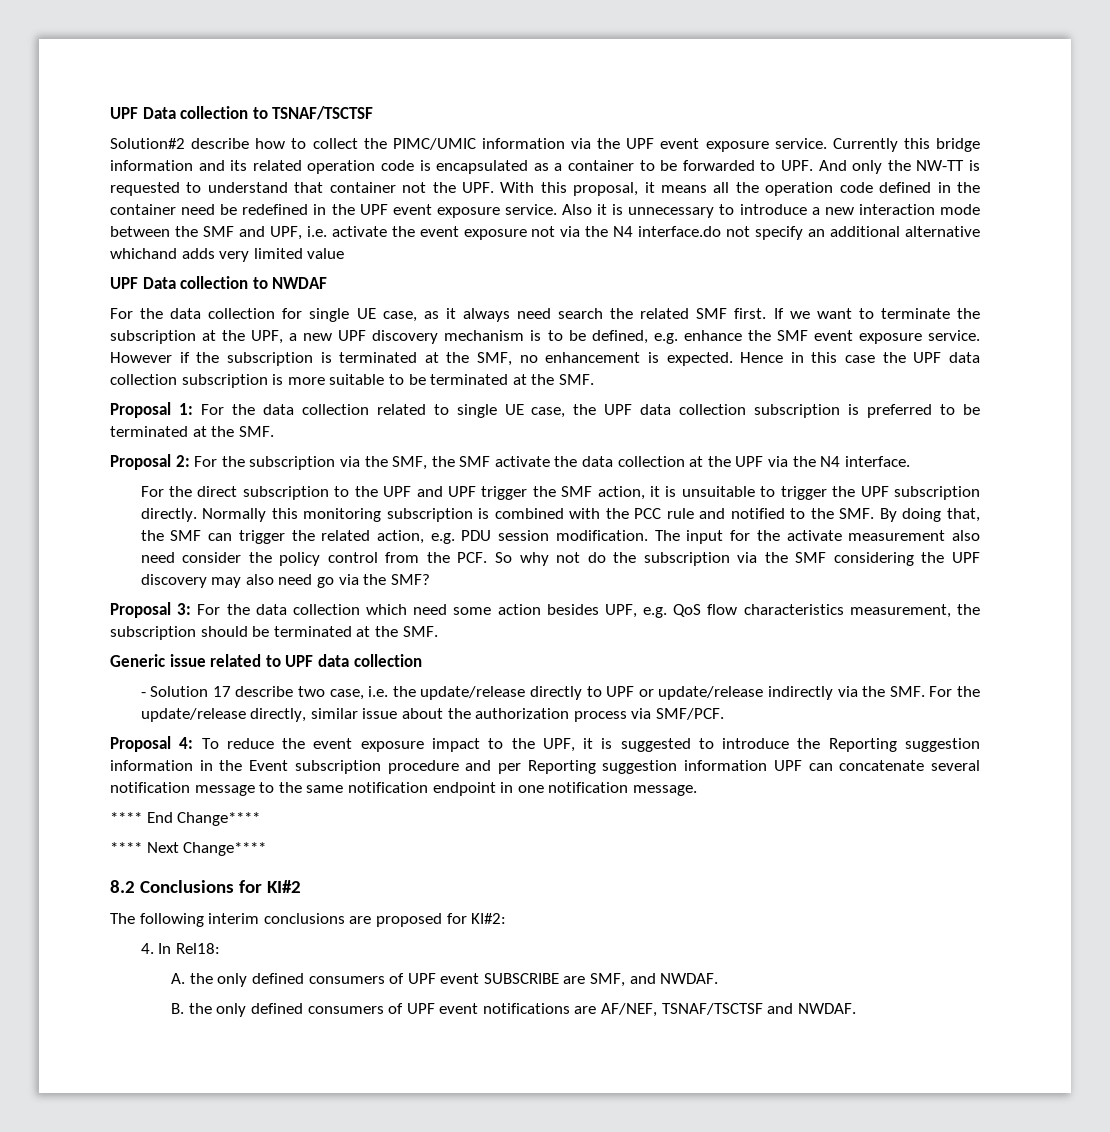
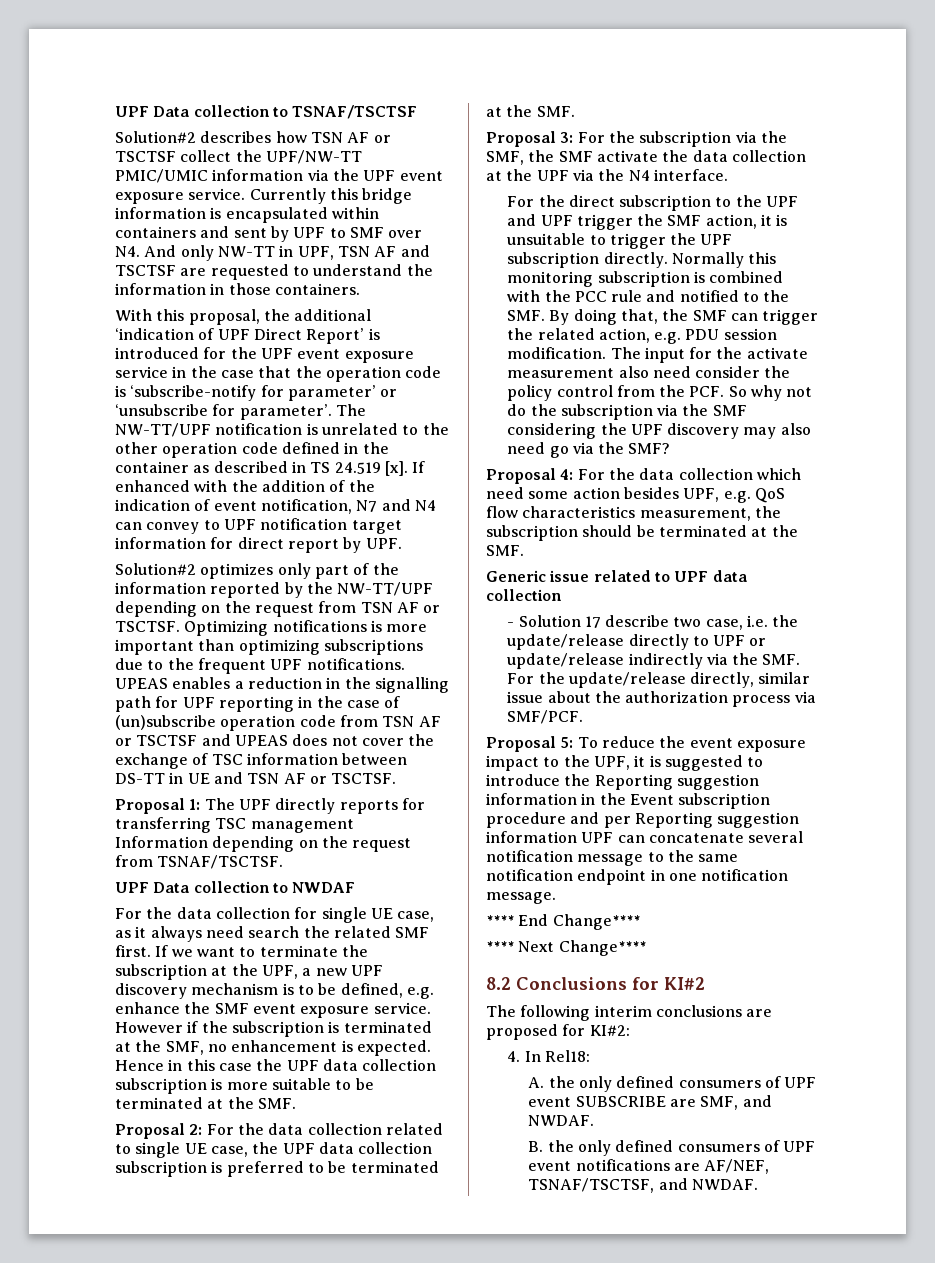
- Solution#2 describe how to collect the PIMC/UMIC information via the UPF event exposure service.
+ Solution#2 describes how TSN AF or TSCTSF collect the UPF/NW-TT PMIC/UMIC information via the UPF event exposure service.
- Currently this bridge information and its related operation code is encapsulated as a container to be forwarded to UPF. And only the NW-TT is requested to understand that container not the UPF. With this proposal, it means all the operation code defined in the container need be redefined in the UPF event exposure service. Also it is unnecessary to introduce a new interaction mode between the SMF and UPF, i.e. activate the event exposure not via the N4 interface.do not specify an additional alternative whichand adds very limited value
+ Currently this bridge information is encapsulated within containers and sent by UPF to SMF over N4. And only NW-TT in UPF, TSN AF and TSCTSF are requested to understand the information in those containers.
+ With this proposal, the additional ‘indication of UPF Direct Report’ is introduced for the UPF event exposure service in the case that the operation code is ‘subscribe-notify for parameter’ or ‘unsubscribe for parameter’. The NW-TT/UPF notification is unrelated to the other operation code defined in the container as described in TS 24.519 [x]. If enhanced with the addition of the indication of event notification, N7 and N4 can convey to UPF notification target information for direct report by UPF.
+ Solution#2 optimizes only part of the information reported by the NW-TT/UPF depending on the request from TSN AF or TSCTSF. Optimizing notifications is more important than optimizing subscriptions due to the frequent UPF notifications. UPEAS enables a reduction in the signalling path for UPF reporting in the case of (un)subscribe operation code from TSN AF or TSCTSF and UPEAS does not cover the exchange of TSC information between DS-TT in UE and TSN AF or TSCTSF.
+ Proposal 1: The UPF directly reports for transferring TSC management Information depending on the request from TSNAF/TSCTSF.
- Proposal 1: For the data collection related to single UE case, the UPF data collection subscription is preferred to be terminated at the SMF.
+ Proposal 2: For the data collection related to single UE case, the UPF data collection subscription is preferred to be terminated at the SMF.
- Proposal 2: For the subscription via the SMF, the SMF activate the data collection at the UPF via the N4 interface.
+ Proposal 3: For the subscription via the SMF, the SMF activate the data collection at the UPF via the N4 interface.
- Proposal 3: For the data collection which need some action besides UPF, e.g. QoS flow characteristics measurement, the subscription should be terminated at the SMF.
+ Proposal 4: For the data collection which need some action besides UPF, e.g. QoS flow characteristics measurement, the subscription should be terminated at the SMF.
- Proposal 4: To reduce the event exposure impact to the UPF, it is suggested to introduce the Reporting suggestion information in the Event subscription procedure and per Reporting suggestion information UPF can concatenate several notification message to the same notification endpoint in one notification message.
+ Proposal 5: To reduce the event exposure impact to the UPF, it is suggested to introduce the Reporting suggestion information in the Event subscription procedure and per Reporting suggestion information UPF can concatenate several notification message to the same notification endpoint in one notification message.
- B. the only defined consumers of UPF event notifications are AF/NEF, TSNAF/TSCTSF and NWDAF.
+ B. the only defined consumers of UPF event notifications are AF/NEF, TSNAF/TSCTSF, and NWDAF.

